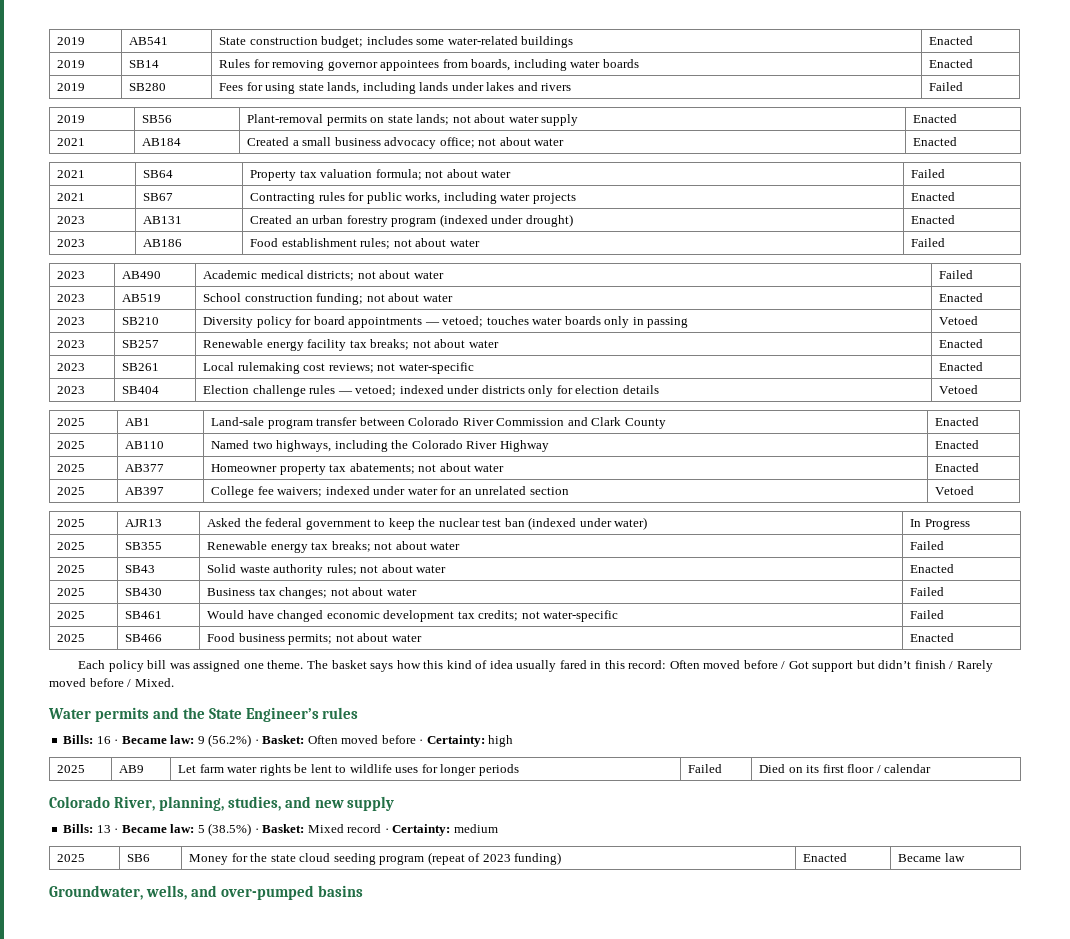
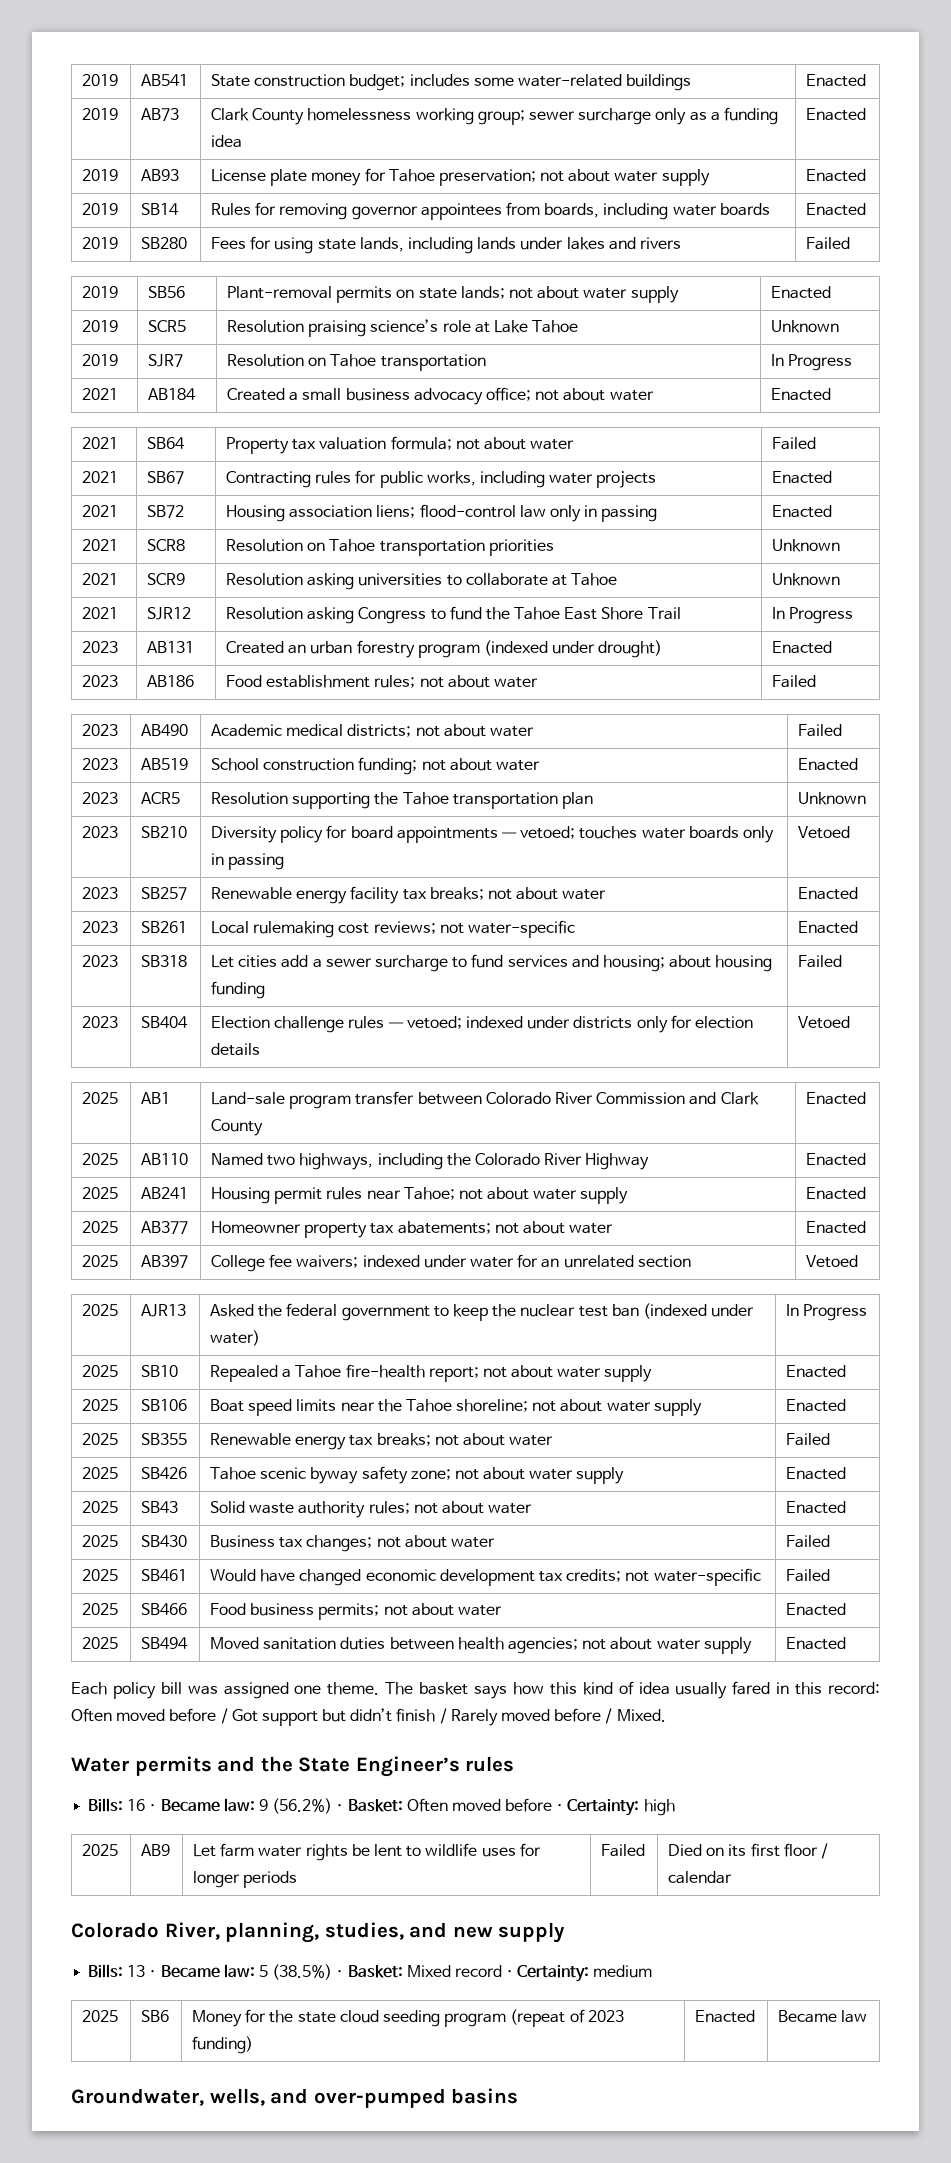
+ 2019 | AB73 | Clark County homelessness working group; sewer surcharge only as a funding idea | Enacted
+ 2019 | AB93 | License plate money for Tahoe preservation; not about water supply | Enacted
+ 2019 | SCR5 | Resolution praising science’s role at Lake Tahoe | Unknown
+ 2019 | SJR7 | Resolution on Tahoe transportation | In Progress
+ 2021 | SB72 | Housing association liens; flood-control law only in passing | Enacted
+ 2021 | SCR8 | Resolution on Tahoe transportation priorities | Unknown
+ 2021 | SCR9 | Resolution asking universities to collaborate at Tahoe | Unknown
+ 2021 | SJR12 | Resolution asking Congress to fund the Tahoe East Shore Trail | In Progress
+ 2023 | ACR5 | Resolution supporting the Tahoe transportation plan | Unknown
+ 2023 | SB318 | Let cities add a sewer surcharge to fund services and housing; about housing funding | Failed
+ 2025 | AB241 | Housing permit rules near Tahoe; not about water supply | Enacted
+ 2025 | SB10 | Repealed a Tahoe fire-health report; not about water supply | Enacted
+ 2025 | SB106 | Boat speed limits near the Tahoe shoreline; not about water supply | Enacted
+ 2025 | SB426 | Tahoe scenic byway safety zone; not about water supply | Enacted
+ 2025 | SB494 | Moved sanitation duties between health agencies; not about water supply | Enacted

